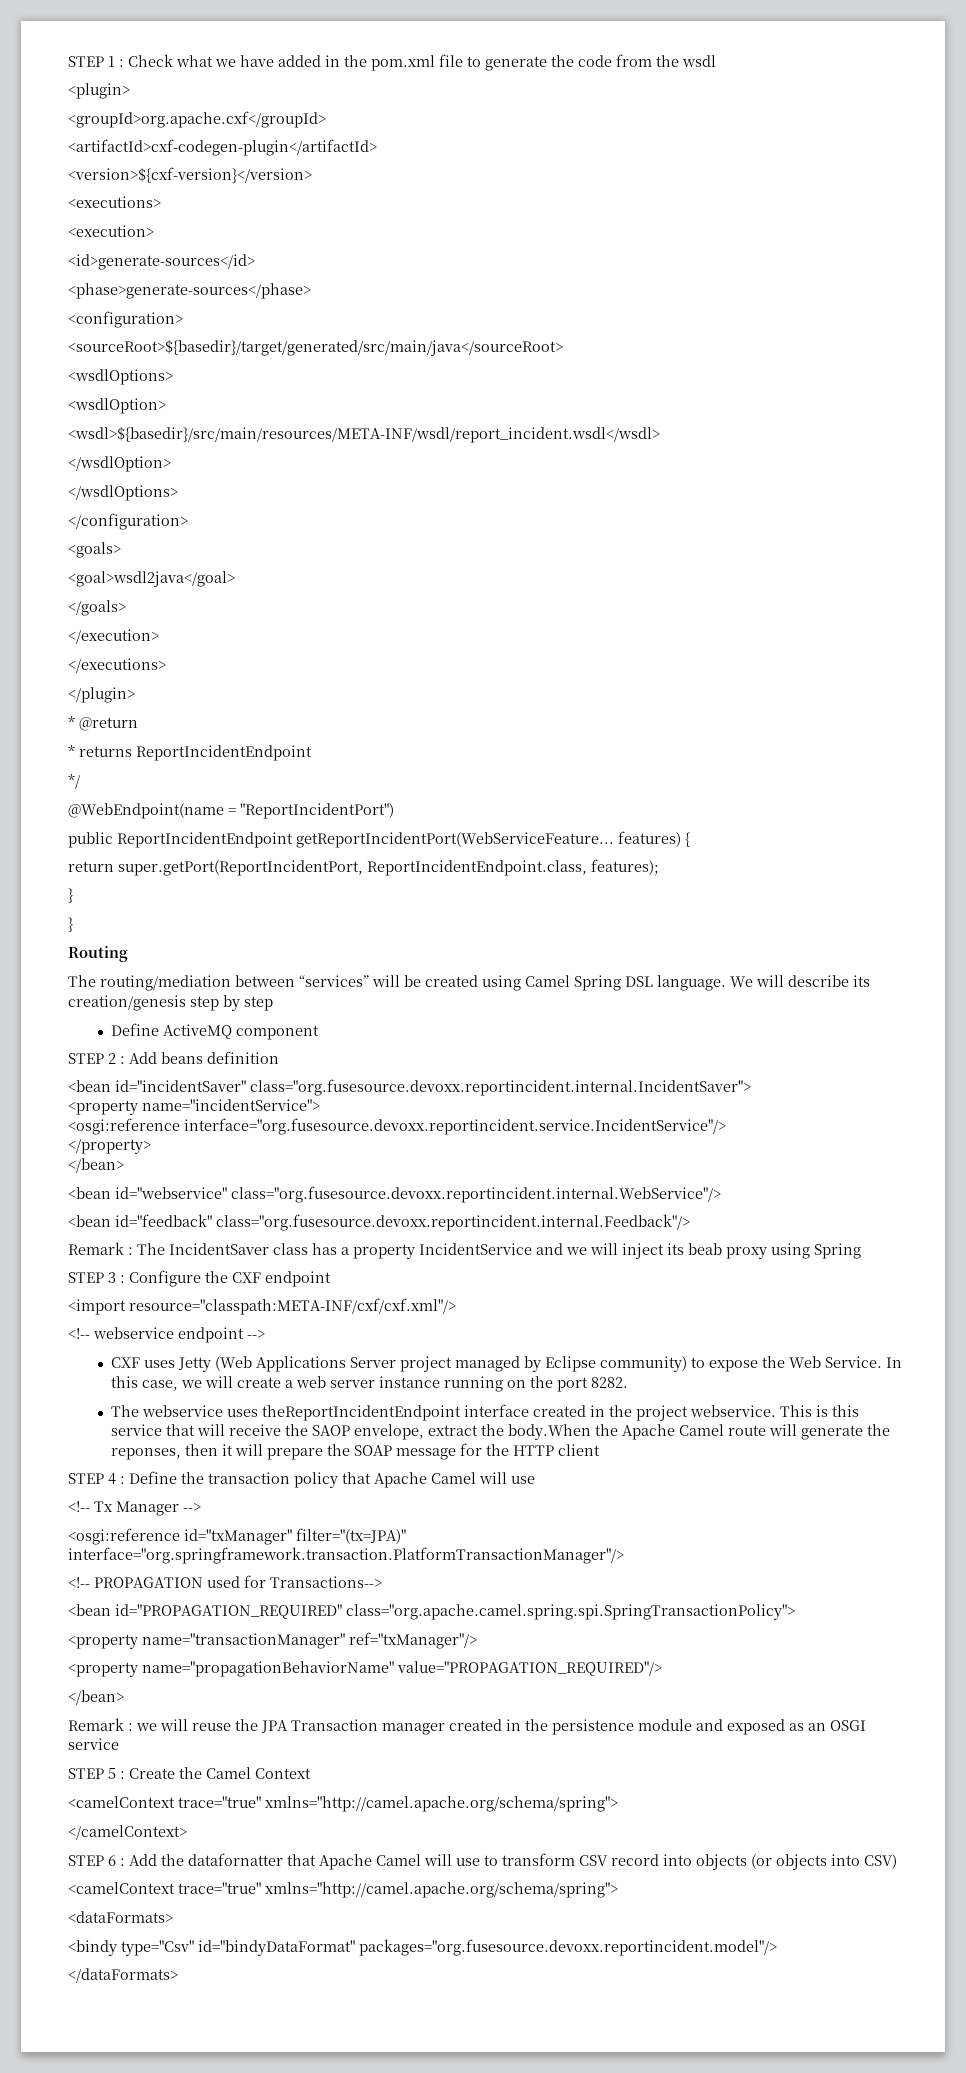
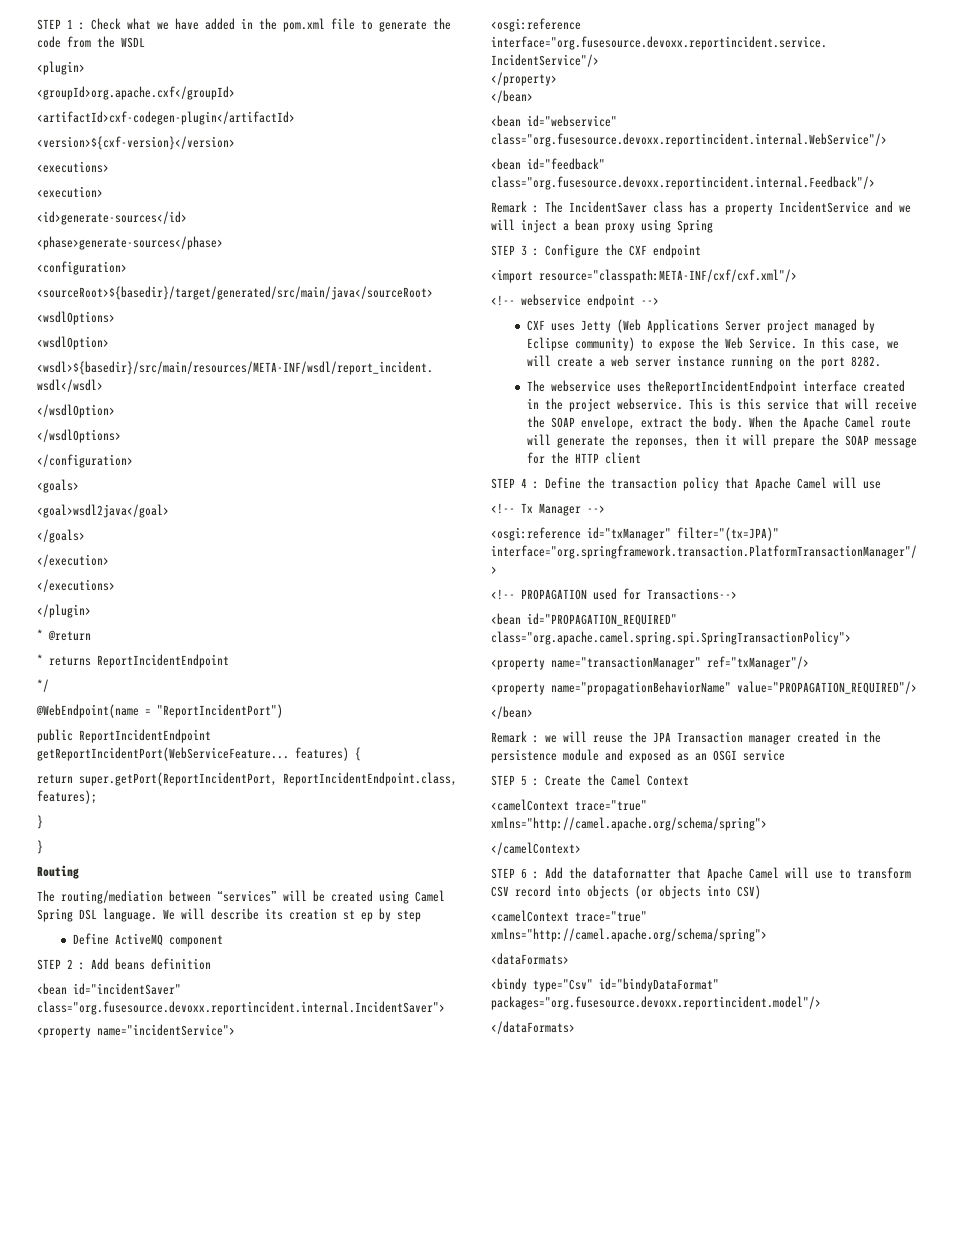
- STEP 1 : Check what we have added in the pom.xml file to generate the code from the wsdl
+ STEP 1 : Check what we have added in the pom.xml file to generate the code from the WSDL
- We will describe its creation/genesis step by step
+ We will describe its creation st ep by step
- Remark : The IncidentSaver class has a property IncidentService and we will inject its beab proxy using Spring
+ Remark : The IncidentSaver class has a property IncidentService and we will inject a bean proxy using Spring
- This is this service that will receive the SAOP envelope, extract the body.When the Apache Camel route will generate the reponses, then it will prepare the SOAP message for the HTTP client
+ This is this service that will receive the SOAP envelope, extract the body. When the Apache Camel route will generate the reponses, then it will prepare the SOAP message for the HTTP client

